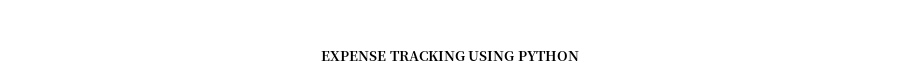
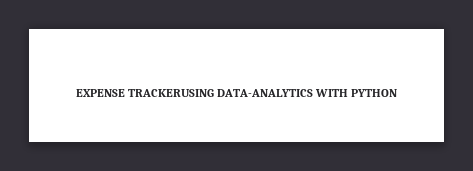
- EXPENSE TRACKING USING PYTHON
+ EXPENSE TRACKERUSING DATA-ANALYTICS WITH PYTHON

